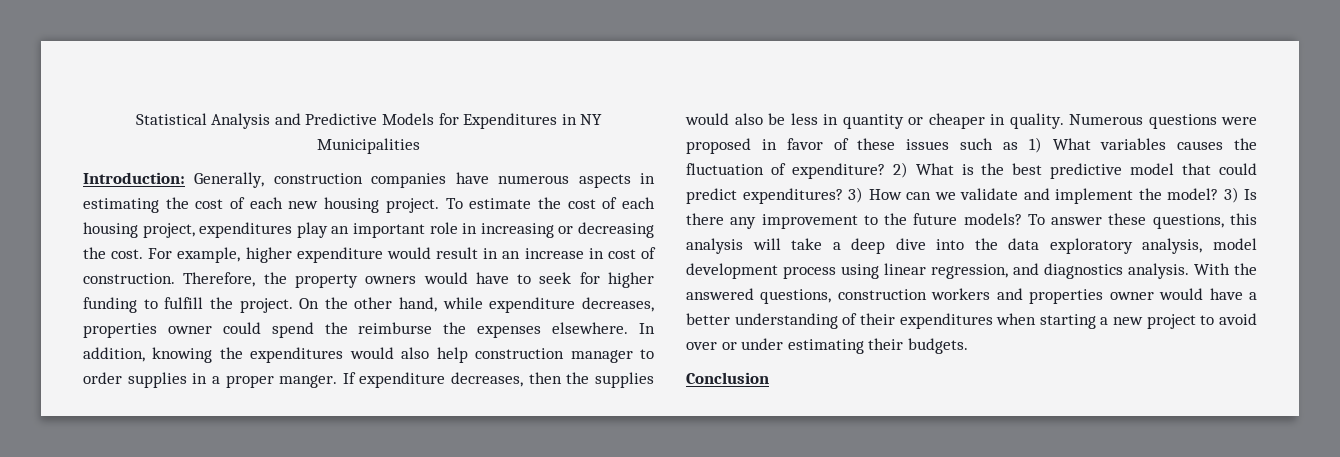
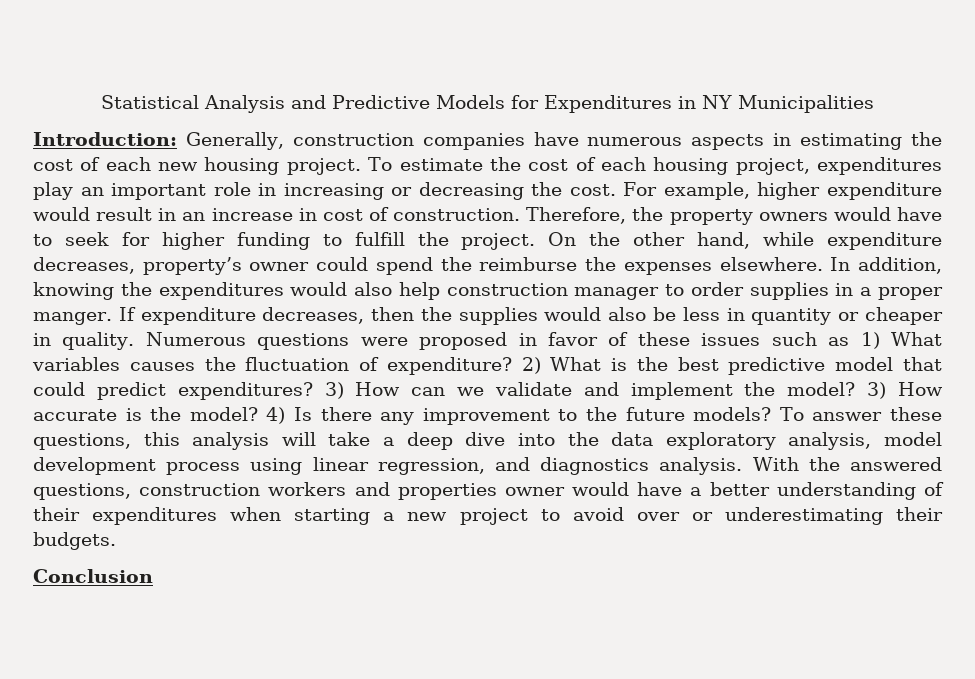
- On the other hand, while expenditure decreases, properties owner could spend the reimburse the expenses elsewhere.
+ On the other hand, while expenditure decreases, property’s owner could spend the reimburse the expenses elsewhere.
- 3) Is there any improvement to the future models?
+ 3) How accurate is the model? 4) Is there any improvement to the future models?
- With the answered questions, construction workers and properties owner would have a better understanding of their expenditures when starting a new project to avoid over or under estimating their budgets.
+ With the answered questions, construction workers and properties owner would have a better understanding of their expenditures when starting a new project to avoid over or underestimating their budgets.

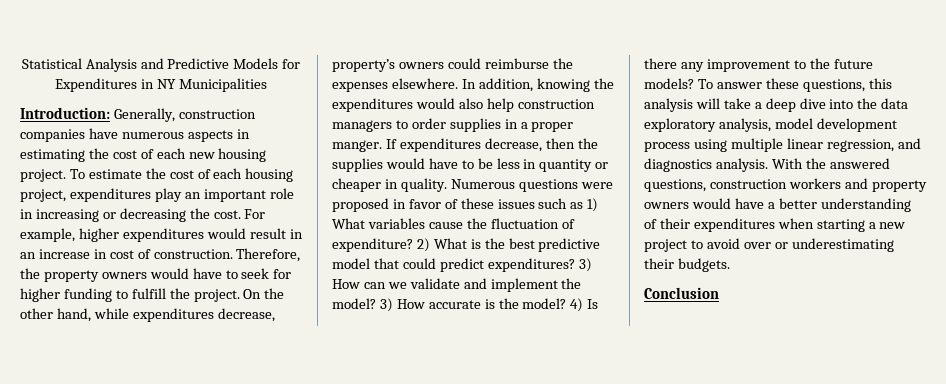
- For example, higher expenditure would result in an increase in cost of construction.
+ For example, higher expenditures would result in an increase in cost of construction.
- On the other hand, while expenditure decreases, property’s owner could spend the reimburse the expenses elsewhere.
+ On the other hand, while expenditures decrease, property’s owners could reimburse the expenses elsewhere.
- In addition, knowing the expenditures would also help construction manager to order supplies in a proper manger.
+ In addition, knowing the expenditures would also help construction managers to order supplies in a proper manger.
- If expenditure decreases, then the supplies would also be less in quantity or cheaper in quality.
+ If expenditures decrease, then the supplies would have to be less in quantity or cheaper in quality.
- Numerous questions were proposed in favor of these issues such as 1) What variables causes the fluctuation of expenditure?
+ Numerous questions were proposed in favor of these issues such as 1) What variables cause the fluctuation of expenditure?
- To answer these questions, this analysis will take a deep dive into the data exploratory analysis, model development process using linear regression, and diagnostics analysis.
+ To answer these questions, this analysis will take a deep dive into the data exploratory analysis, model development process using multiple linear regression, and diagnostics analysis.
- With the answered questions, construction workers and properties owner would have a better understanding of their expenditures when starting a new project to avoid over or underestimating their budgets.
+ With the answered questions, construction workers and property owners would have a better understanding of their expenditures when starting a new project to avoid over or underestimating their budgets.

